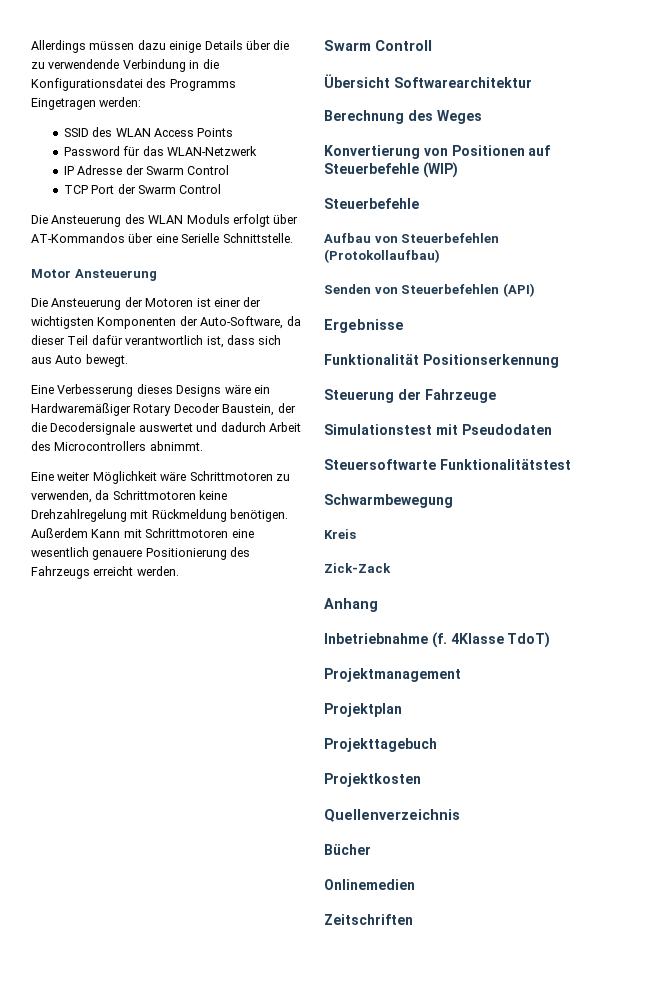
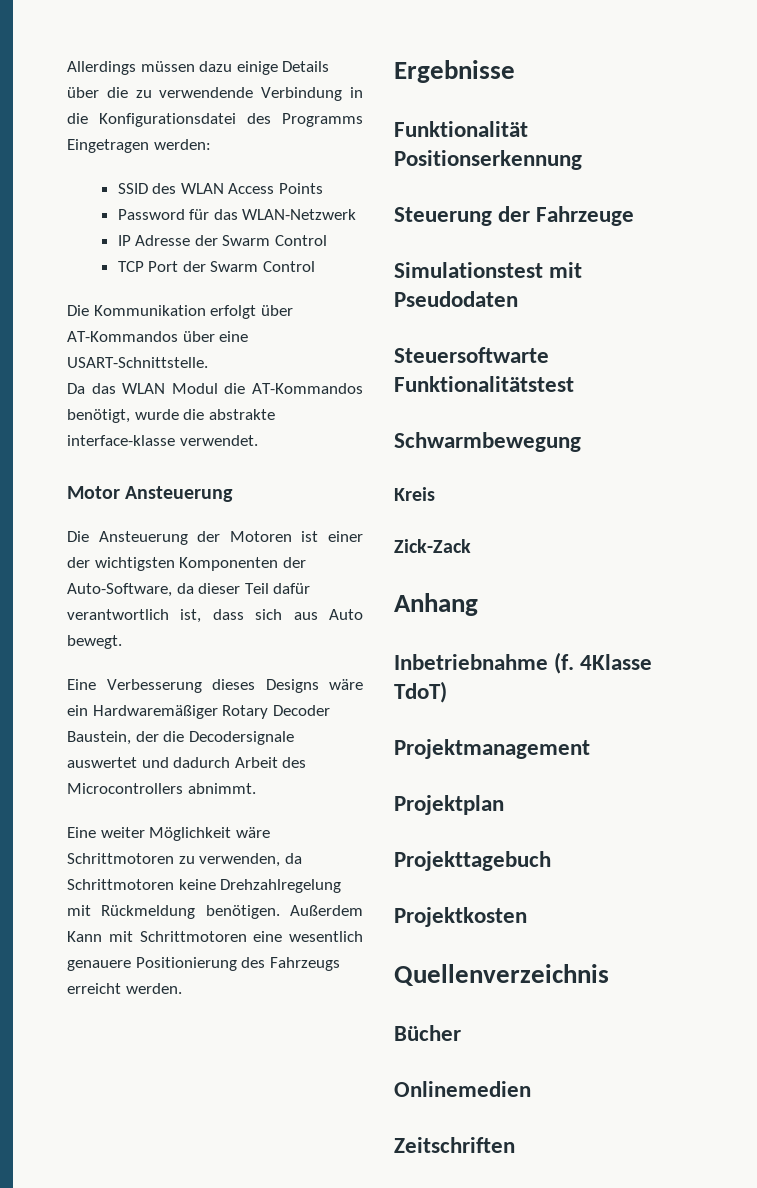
- Die Ansteuerung des WLAN Moduls erfolgt über AT-Kommandos über eine Serielle Schnittstelle.
+ Die Kommunikation erfolgt über AT-Kommandos über eine USART-Schnittstelle.
+ Da das WLAN Modul die AT-Kommandos benötigt, wurde die abstrakte interface-klasse verwendet.
- Swarm Controll
- Übersicht Softwarearchitektur
- Berechnung des Weges
- Konvertierung von Positionen auf Steuerbefehle (WIP)
- Steuerbefehle
- Aufbau von Steuerbefehlen (Protokollaufbau)
- Senden von Steuerbefehlen (API)

